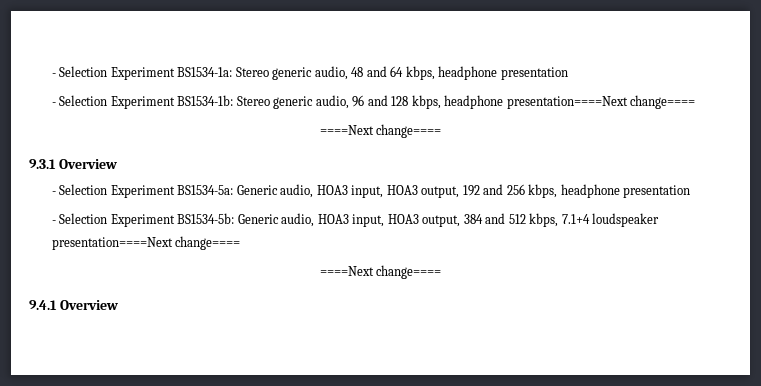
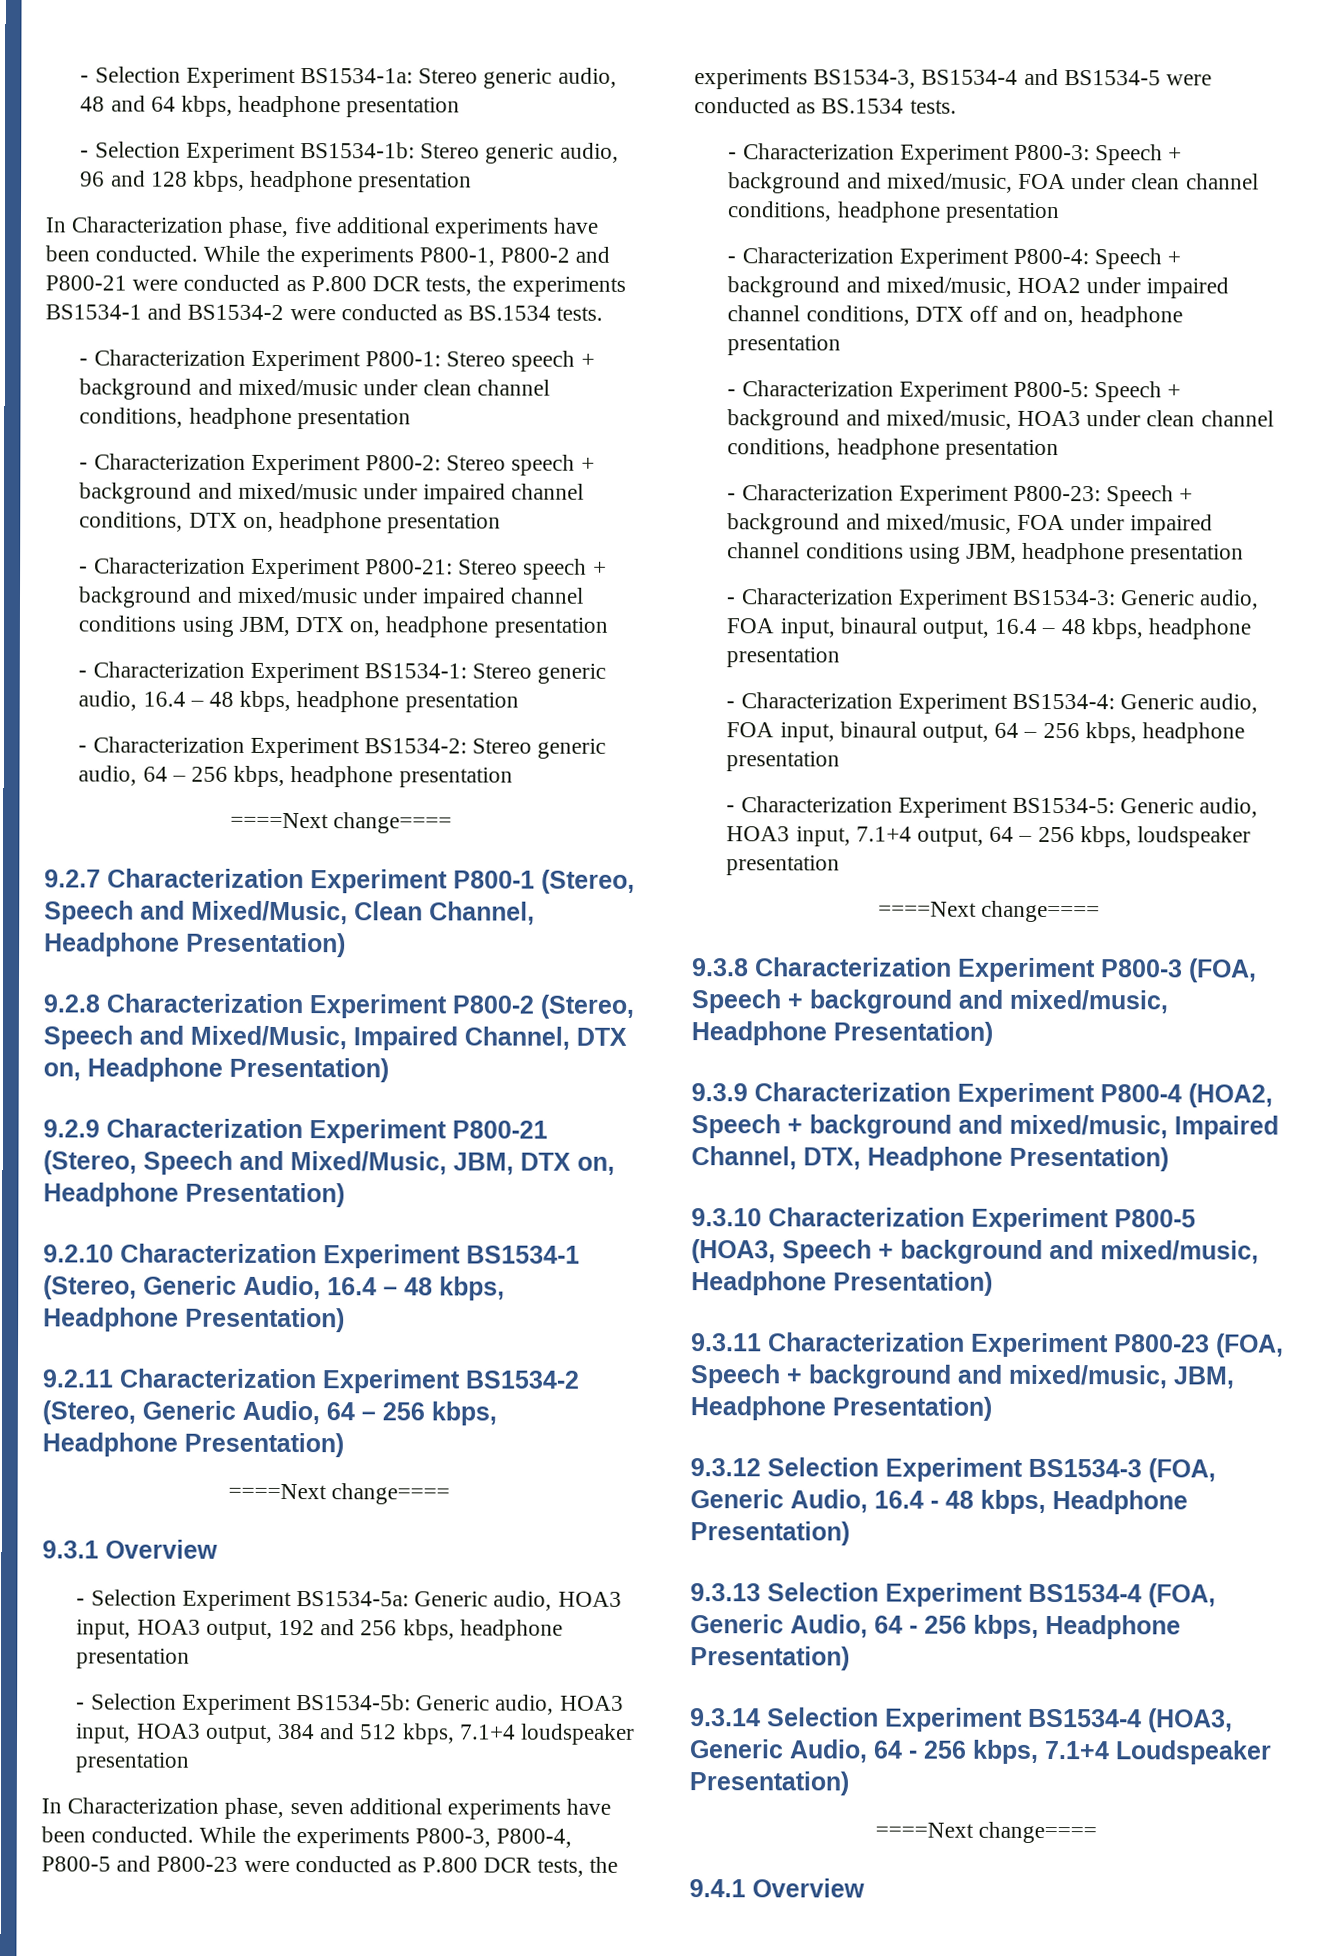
- - Selection Experiment BS1534-1b: Stereo generic audio, 96 and 128 kbps, headphone presentation====Next change====
+ - Selection Experiment BS1534-1b: Stereo generic audio, 96 and 128 kbps, headphone presentation
+ In Characterization phase, five additional experiments have been conducted. While the experiments P800-1, P800-2 and P800-21 were conducted as P.800 DCR tests, the experiments BS1534-1 and BS1534-2 were conducted as BS.1534 tests.
+ - Characterization Experiment P800-1: Stereo speech + background and mixed/music under clean channel conditions, headphone presentation
+ - Characterization Experiment P800-2: Stereo speech + background and mixed/music under impaired channel conditions, DTX on, headphone presentation
+ - Characterization Experiment P800-21: Stereo speech + background and mixed/music under impaired channel conditions using JBM, DTX on, headphone presentation
+ - Characterization Experiment BS1534-1: Stereo generic audio, 16.4 – 48 kbps, headphone presentation
+ - Characterization Experiment BS1534-2: Stereo generic audio, 64 – 256 kbps, headphone presentation
+ ====Next change====
+ 9.2.7 Characterization Experiment P800-1 (Stereo, Speech and Mixed/Music, Clean Channel, Headphone Presentation)
+ 9.2.8 Characterization Experiment P800-2 (Stereo, Speech and Mixed/Music, Impaired Channel, DTX on, Headphone Presentation)
+ 9.2.9 Characterization Experiment P800-21 (Stereo, Speech and Mixed/Music, JBM, DTX on, Headphone Presentation)
+ 9.2.10 Characterization Experiment BS1534-1 (Stereo, Generic Audio, 16.4 – 48 kbps, Headphone Presentation)
+ 9.2.11 Characterization Experiment BS1534-2 (Stereo, Generic Audio, 64 – 256 kbps, Headphone Presentation)
- - Selection Experiment BS1534-5b: Generic audio, HOA3 input, HOA3 output, 384 and 512 kbps, 7.1+4 loudspeaker presentation====Next change====
+ - Selection Experiment BS1534-5b: Generic audio, HOA3 input, HOA3 output, 384 and 512 kbps, 7.1+4 loudspeaker presentation
+ In Characterization phase, seven additional experiments have been conducted. While the experiments P800-3, P800-4, P800-5 and P800-23 were conducted as P.800 DCR tests, the experiments BS1534-3, BS1534-4 and BS1534-5 were conducted as BS.1534 tests.
+ - Characterization Experiment P800-3: Speech + background and mixed/music, FOA under clean channel conditions, headphone presentation
+ - Characterization Experiment P800-4: Speech + background and mixed/music, HOA2 under impaired channel conditions, DTX off and on, headphone presentation
+ - Characterization Experiment P800-5: Speech + background and mixed/music, HOA3 under clean channel conditions, headphone presentation
+ - Characterization Experiment P800-23: Speech + background and mixed/music, FOA under impaired channel conditions using JBM, headphone presentation
+ - Characterization Experiment BS1534-3: Generic audio, FOA input, binaural output, 16.4 – 48 kbps, headphone presentation
+ - Characterization Experiment BS1534-4: Generic audio, FOA input, binaural output, 64 – 256 kbps, headphone presentation
+ - Characterization Experiment BS1534-5: Generic audio, HOA3 input, 7.1+4 output, 64 – 256 kbps, loudspeaker presentation
+ ====Next change====
+ 9.3.8 Characterization Experiment P800-3 (FOA, Speech + background and mixed/music, Headphone Presentation)
+ 9.3.9 Characterization Experiment P800-4 (HOA2, Speech + background and mixed/music, Impaired Channel, DTX, Headphone Presentation)
+ 9.3.10 Characterization Experiment P800-5 (HOA3, Speech + background and mixed/music, Headphone Presentation)
+ 9.3.11 Characterization Experiment P800-23 (FOA, Speech + background and mixed/music, JBM, Headphone Presentation)
+ 9.3.12 Selection Experiment BS1534-3 (FOA, Generic Audio, 16.4 - 48 kbps, Headphone Presentation)
+ 9.3.13 Selection Experiment BS1534-4 (FOA, Generic Audio, 64 - 256 kbps, Headphone Presentation)
+ 9.3.14 Selection Experiment BS1534-4 (HOA3, Generic Audio, 64 - 256 kbps, 7.1+4 Loudspeaker Presentation)

